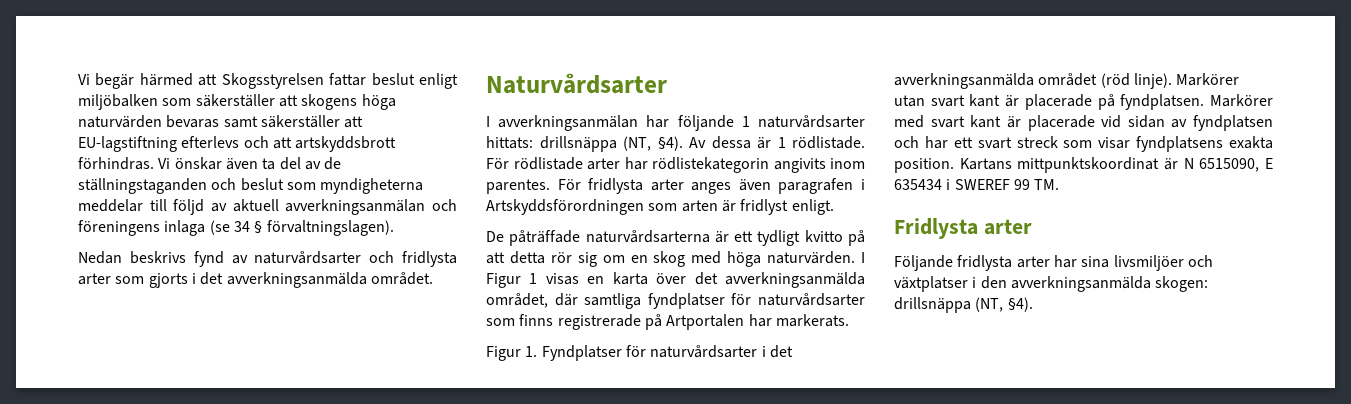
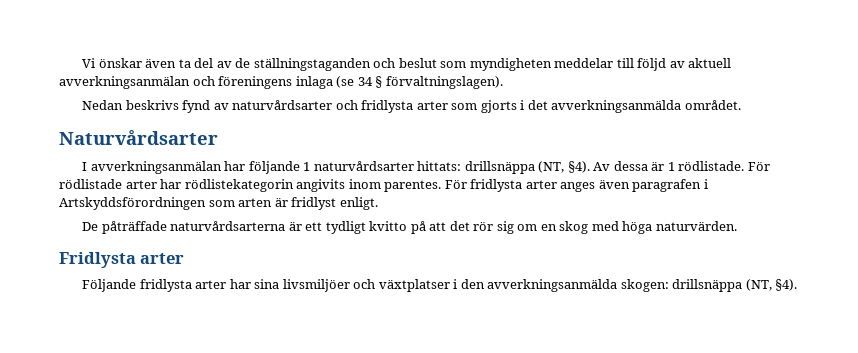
- Vi begär härmed att Skogsstyrelsen fattar beslut enligt miljöbalken som säkerställer att skogens höga naturvärden bevaras samt säkerställer att EU-lagstiftning efterlevs och att artskyddsbrott förhindras. Vi önskar även ta del av de ställningstaganden och beslut som myndigheterna meddelar till följd av aktuell avverkningsanmälan och föreningens inlaga (se 34 § förvaltningslagen).
+ Vi önskar även ta del av de ställningstaganden och beslut som myndigheten meddelar till följd av aktuell avverkningsanmälan och föreningens inlaga (se 34 § förvaltningslagen).
- De påträffade naturvårdsarterna är ett tydligt kvitto på att detta rör sig om en skog med höga naturvärden. I Figur 1 visas en karta över det avverkningsanmälda området, där samtliga fyndplatser för naturvårdsarter som finns registrerade på Artportalen har markerats.
- Figur 1. Fyndplatser för naturvårdsarter i det avverkningsanmälda området (röd linje). Markörer utan svart kant är placerade på fyndplatsen. Markörer med svart kant är placerade vid sidan av fyndplatsen och har ett svart streck som visar fyndplatsens exakta position. Kartans mittpunktskoordinat är N 6515090, E 635434 i SWEREF 99 TM.
+ De påträffade naturvårdsarterna är ett tydligt kvitto på att det rör sig om en skog med höga naturvärden.

